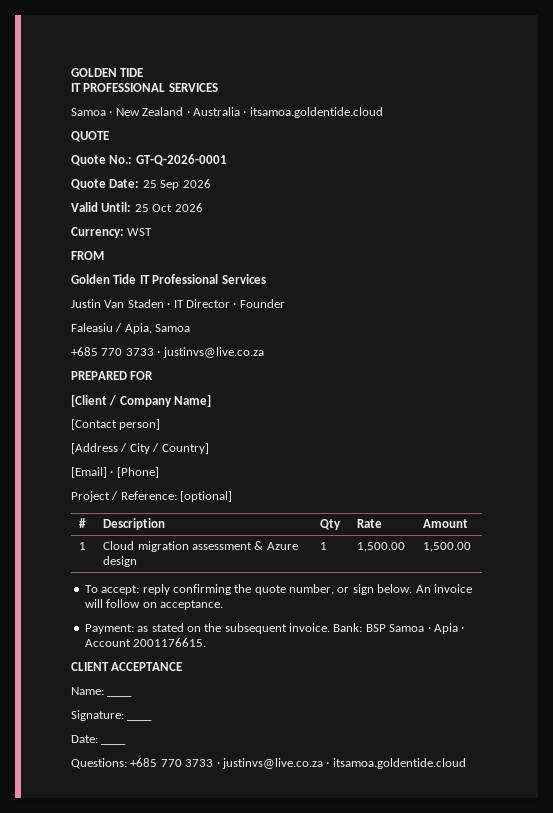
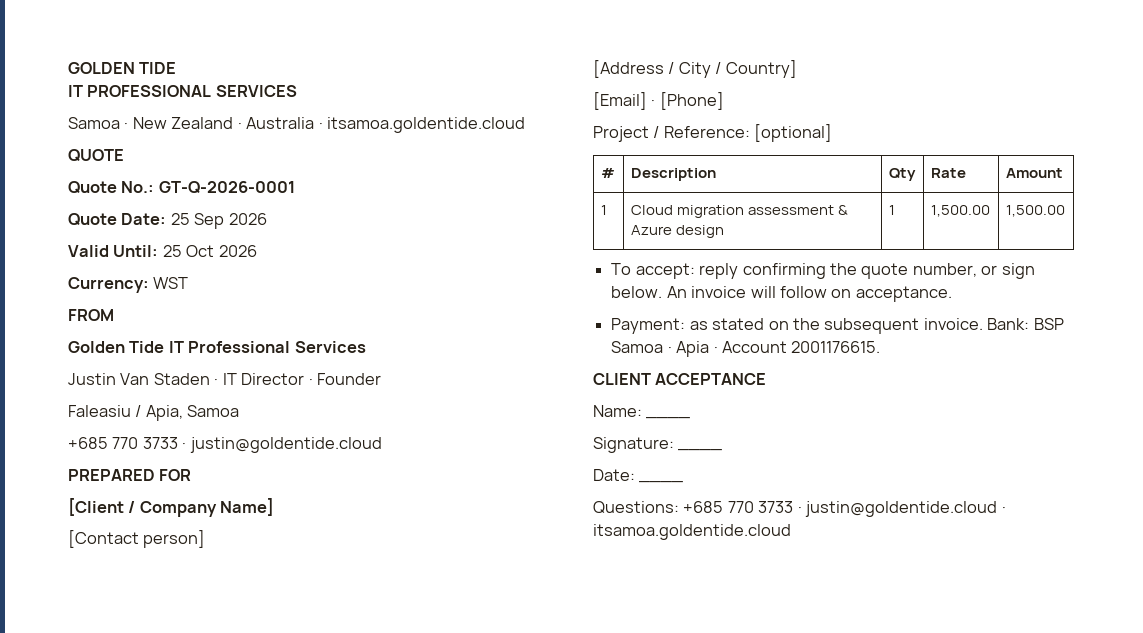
  Faleasiu / Apia, Samoa
- +685 770 3733 · justinvs@live.co.za
+ +685 770 3733 · justin@goldentide.cloud
- Questions: +685 770 3733 · justinvs@live.co.za · itsamoa.goldentide.cloud
+ Questions: +685 770 3733 · justin@goldentide.cloud · itsamoa.goldentide.cloud

